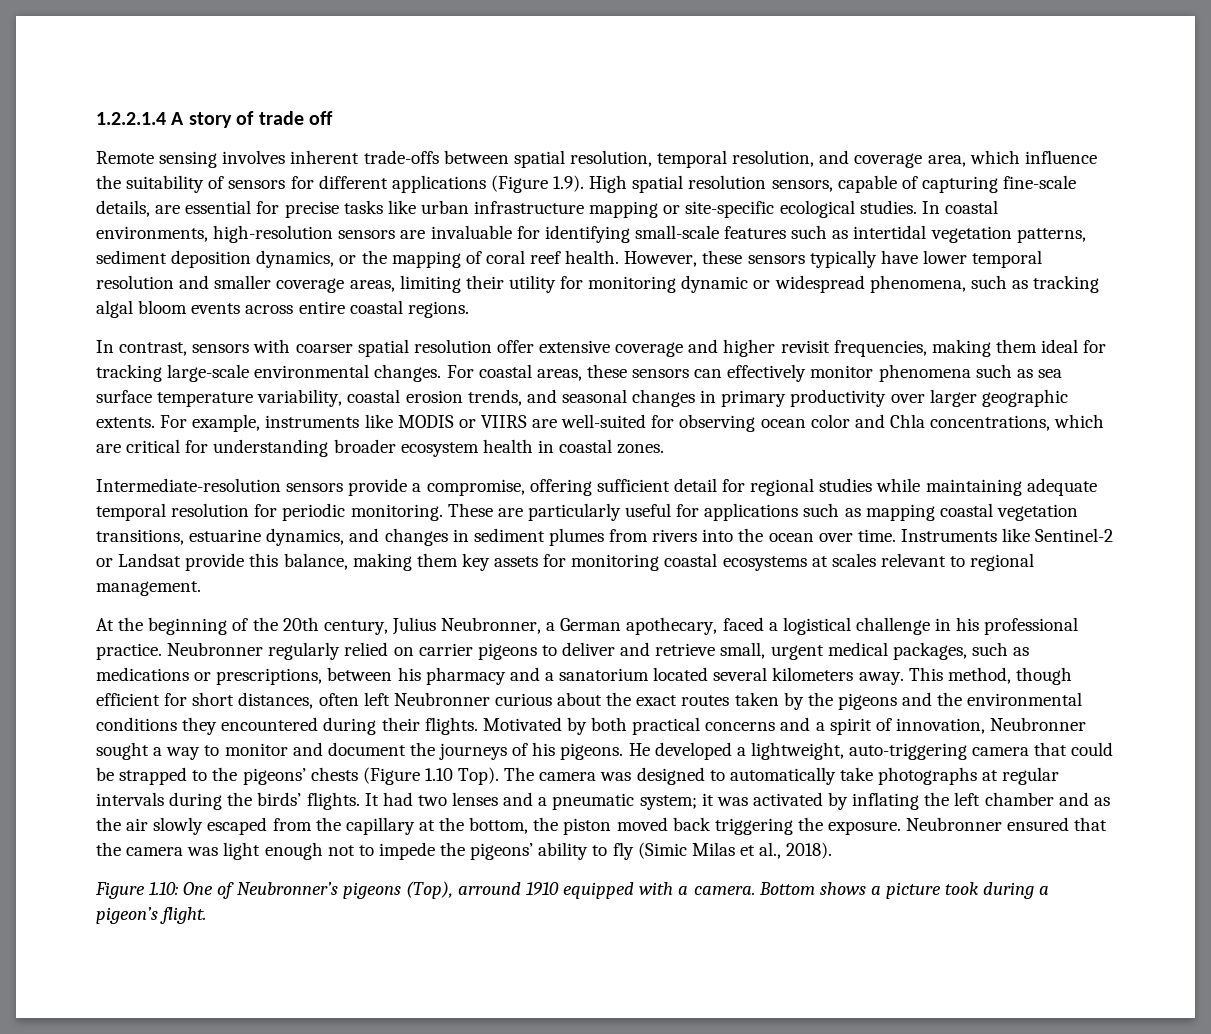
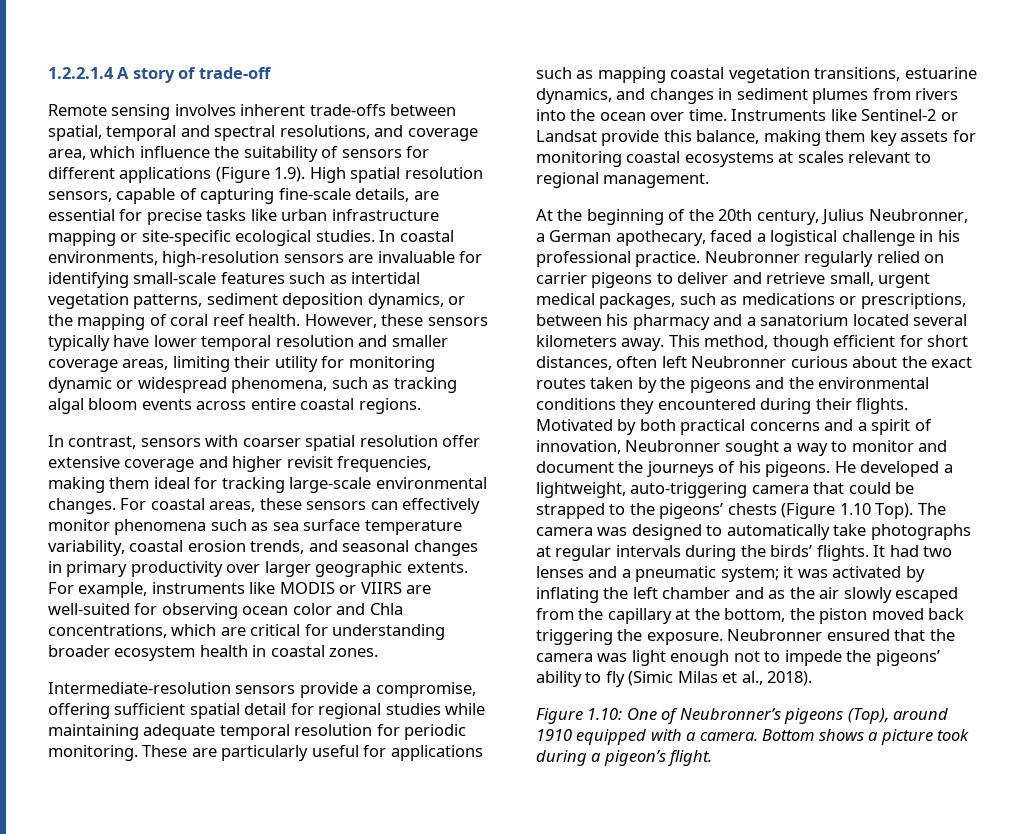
- 1.2.2.1.4 A story of trade off
+ 1.2.2.1.4 A story of trade-off
- Remote sensing involves inherent trade-offs between spatial resolution, temporal resolution, and coverage area, which influence the suitability of sensors for different applications (Figure 1.9). High spatial resolution sensors, capable of capturing fine-scale details, are essential for precise tasks like urban infrastructure mapping or site-specific ecological studies.
+ Remote sensing involves inherent trade-offs between spatial, temporal and spectral resolutions, and coverage area, which influence the suitability of sensors for different applications (Figure 1.9). High spatial resolution sensors, capable of capturing fine-scale details, are essential for precise tasks like urban infrastructure mapping or site-specific ecological studies.
- Intermediate-resolution sensors provide a compromise, offering sufficient detail for regional studies while maintaining adequate temporal resolution for periodic monitoring.
+ Intermediate-resolution sensors provide a compromise, offering sufficient spatial detail for regional studies while maintaining adequate temporal resolution for periodic monitoring.
- Figure 1.10: One of Neubronner’s pigeons (Top), arround 1910 equipped with a camera.
+ Figure 1.10: One of Neubronner’s pigeons (Top), around 1910 equipped with a camera.

